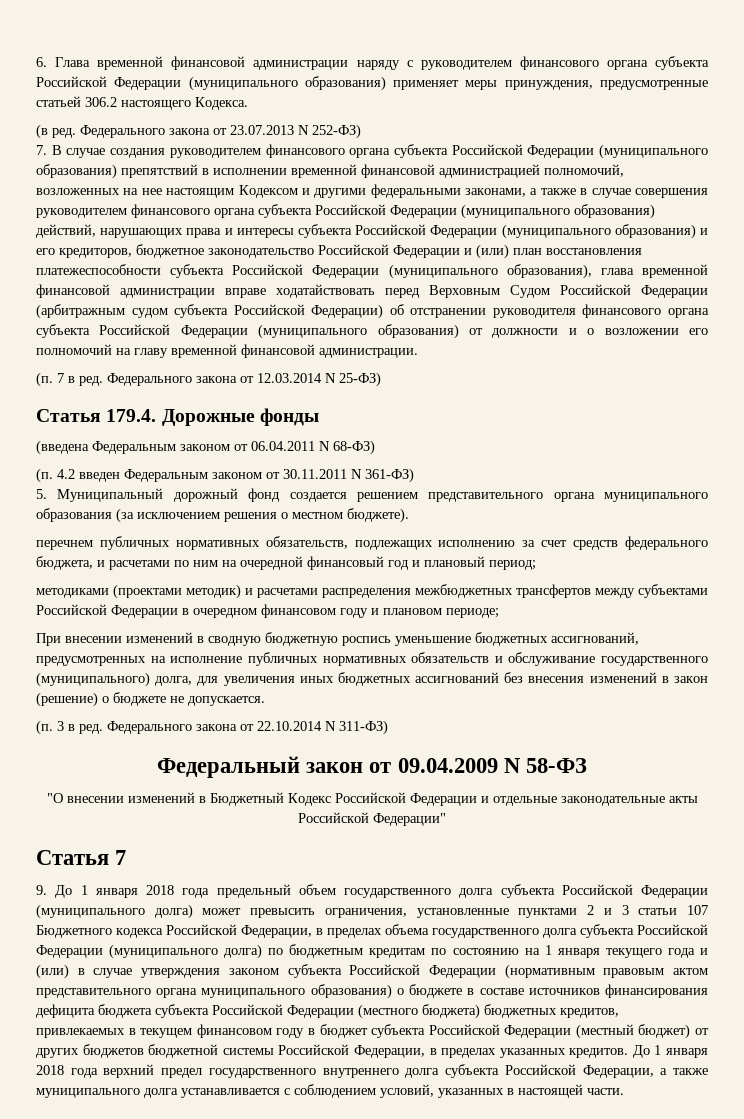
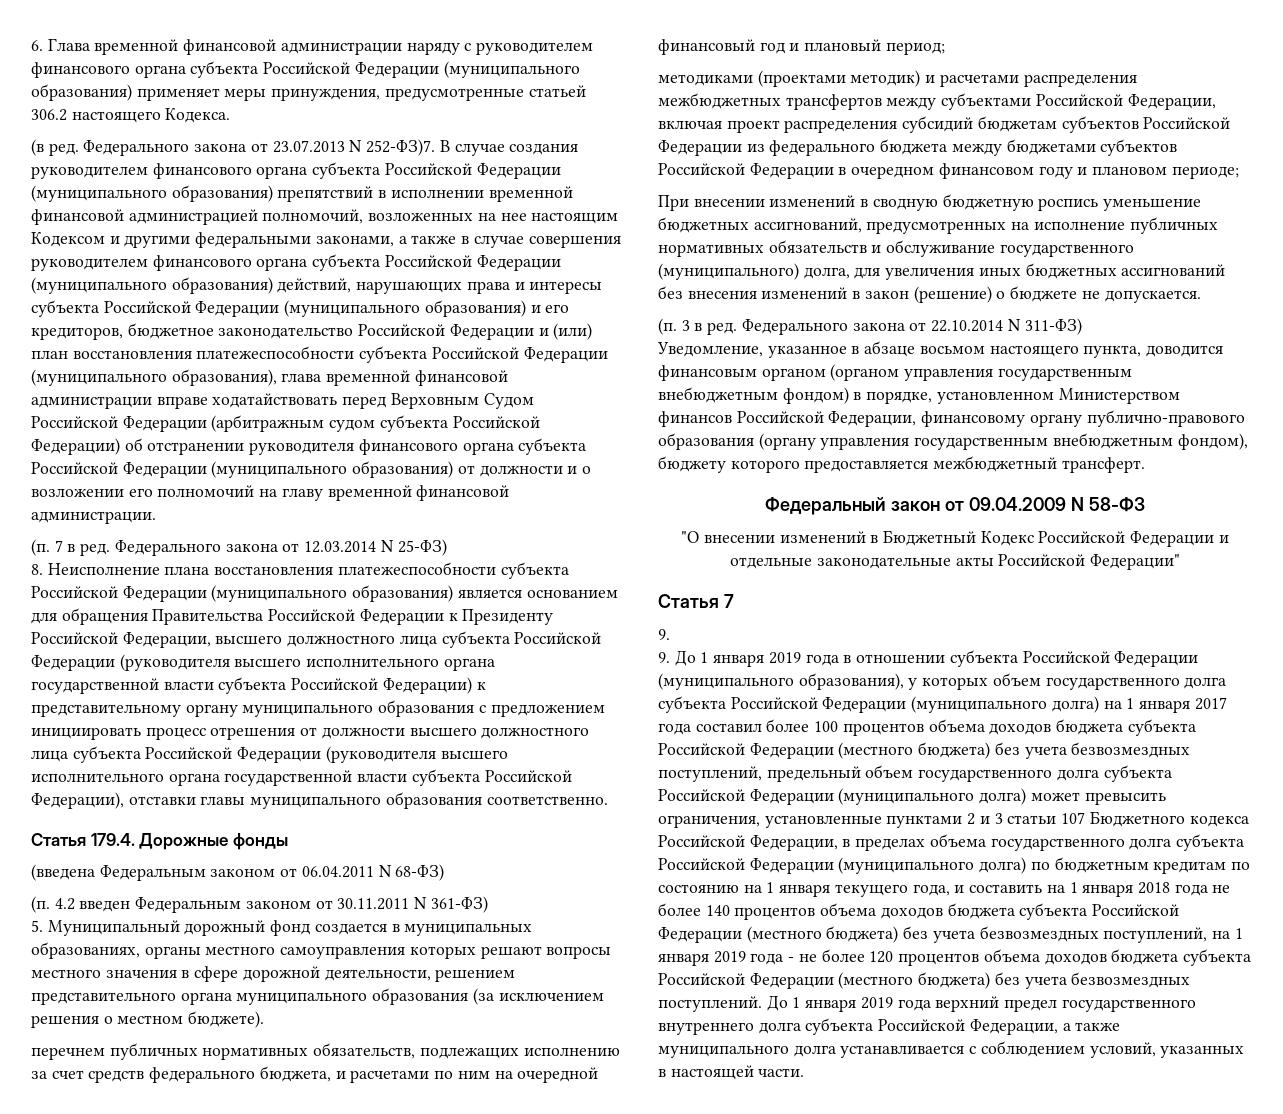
- Федерального закона от 23.07.2013 N 252-ФЗ)
- 7. В случае создания руководителем финансового органа субъекта Российской Федерации (муниципального образования) препятствий в исполнении временной финансовой администрацией полномочий, возложенных на нее настоящим Кодексом и другими федеральными законами, а также в случае совершения руководителем финансового органа субъекта Российской Федерации (муниципального образования) действий, нарушающих права и интересы субъекта Российской Федерации (муниципального образования) и его кредиторов, бюджетное законодательство Российской Федерации и (или) план восстановления платежеспособности субъекта Российской Федерации (муниципального образования), глава временной финансовой администрации вправе ходатайствовать перед Верховным Судом Российской Федерации (арбитражным судом субъекта Российской Федерации) об отстранении руководителя финансового органа субъекта Российской Федерации (муниципального образования) от должности и о возложении его полномочий на главу временной финансовой администрации.
+ Федерального закона от 23.07.2013 N 252-ФЗ)7. В случае создания руководителем финансового органа субъекта Российской Федерации (муниципального образования) препятствий в исполнении временной финансовой администрацией полномочий, возложенных на нее настоящим Кодексом и другими федеральными законами, а также в случае совершения руководителем финансового органа субъекта Российской Федерации (муниципального образования) действий, нарушающих права и интересы субъекта Российской Федерации (муниципального образования) и его кредиторов, бюджетное законодательство Российской Федерации и (или) план восстановления платежеспособности субъекта Российской Федерации (муниципального образования), глава временной финансовой администрации вправе ходатайствовать перед Верховным Судом Российской Федерации (арбитражным судом субъекта Российской Федерации) об отстранении руководителя финансового органа субъекта Российской Федерации (муниципального образования) от должности и о возложении его полномочий на главу временной финансовой администрации.
+ 8. Неисполнение плана восстановления платежеспособности субъекта Российской Федерации (муниципального образования) является основанием для обращения Правительства Российской Федерации к Президенту Российской Федерации, высшего должностного лица субъекта Российской Федерации (руководителя высшего исполнительного органа государственной власти субъекта Российской Федерации) к представительному органу муниципального образования с предложением инициировать процесс отрешения от должности высшего должностного лица субъекта Российской Федерации (руководителя высшего исполнительного органа государственной власти субъекта Российской Федерации), отставки главы муниципального образования соответственно.
- 5. Муниципальный дорожный фонд создается решением представительного органа муниципального образования (за исключением решения о местном бюджете).
+ 5. Муниципальный дорожный фонд создается в муниципальных образованиях, органы местного самоуправления которых решают вопросы местного значения в сфере дорожной деятельности, решением представительного органа муниципального образования (за исключением решения о местном бюджете).
- методиками (проектами методик) и расчетами распределения межбюджетных трансфертов между субъектами Российской Федерации в очередном финансовом году и плановом периоде;
+ методиками (проектами методик) и расчетами распределения межбюджетных трансфертов между субъектами Российской Федерации, включая проект распределения субсидий бюджетам субъектов Российской Федерации из федерального бюджета между бюджетами субъектов Российской Федерации в очередном финансовом году и плановом периоде;
+ Уведомление, указанное в абзаце восьмом настоящего пункта, доводится финансовым органом (органом управления государственным внебюджетным фондом) в порядке, установленном Министерством финансов Российской Федерации, финансовому органу публично-правового образования (органу управления государственным внебюджетным фондом), бюджету которого предоставляется межбюджетный трансферт.
  Статья 7
- 9. До 1 января 2018 года предельный объем государственного долга субъекта Российской Федерации (муниципального долга) может превысить ограничения, установленные пунктами 2 и 3 статьи 107 Бюджетного кодекса Российской Федерации, в пределах объема государственного долга субъекта Российской Федерации (муниципального долга) по бюджетным кредитам по состоянию на 1 января текущего года и (или) в случае утверждения законом субъекта Российской Федерации (нормативным правовым актом представительного органа муниципального образования) о бюджете в составе источников финансирования дефицита бюджета субъекта Российской Федерации (местного бюджета) бюджетных кредитов, привлекаемых в текущем финансовом году в бюджет субъекта Российской Федерации (местный бюджет) от других бюджетов бюджетной системы Российской Федерации, в пределах указанных кредитов. До 1 января 2018 года верхний предел государственного внутреннего долга субъекта Российской Федерации, а также муниципального долга устанавливается с соблюдением условий, указанных в настоящей части.
+ 9.
+ 9. До 1 января 2019 года в отношении субъекта Российской Федерации (муниципального образования), у которых объем государственного долга субъекта Российской Федерации (муниципального долга) на 1 января 2017 года составил более 100 процентов объема доходов бюджета субъекта Российской Федерации (местного бюджета) без учета безвозмездных поступлений, предельный объем государственного долга субъекта Российской Федерации (муниципального долга) может превысить ограничения, установленные пунктами 2 и 3 статьи 107 Бюджетного кодекса Российской Федерации, в пределах объема государственного долга субъекта Российской Федерации (муниципального долга) по бюджетным кредитам по состоянию на 1 января текущего года, и составить на 1 января 2018 года не более 140 процентов объема доходов бюджета субъекта Российской Федерации (местного бюджета) без учета безвозмездных поступлений, на 1 января 2019 года - не более 120 процентов объема доходов бюджета субъекта Российской Федерации (местного бюджета) без учета безвозмездных поступлений. До 1 января 2019 года верхний предел государственного внутреннего долга субъекта Российской Федерации, а также муниципального долга устанавливается с соблюдением условий, указанных в настоящей части.

